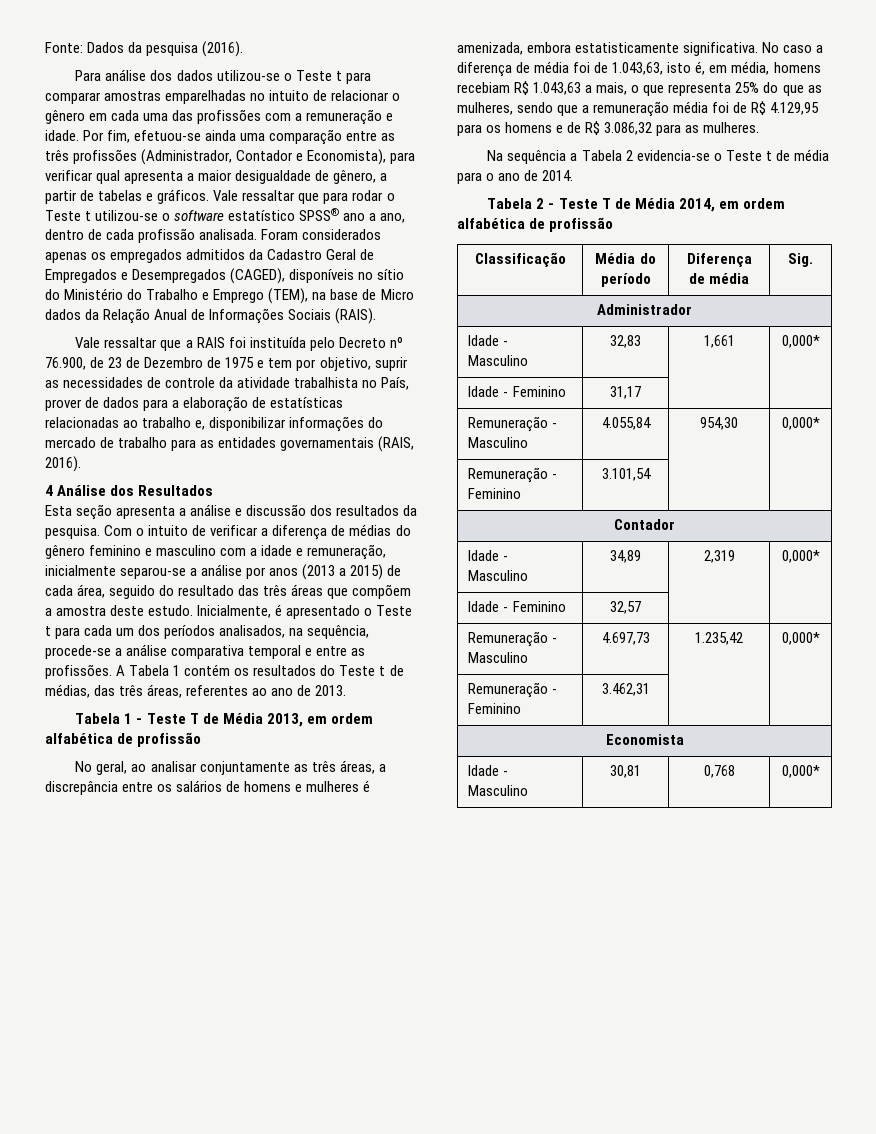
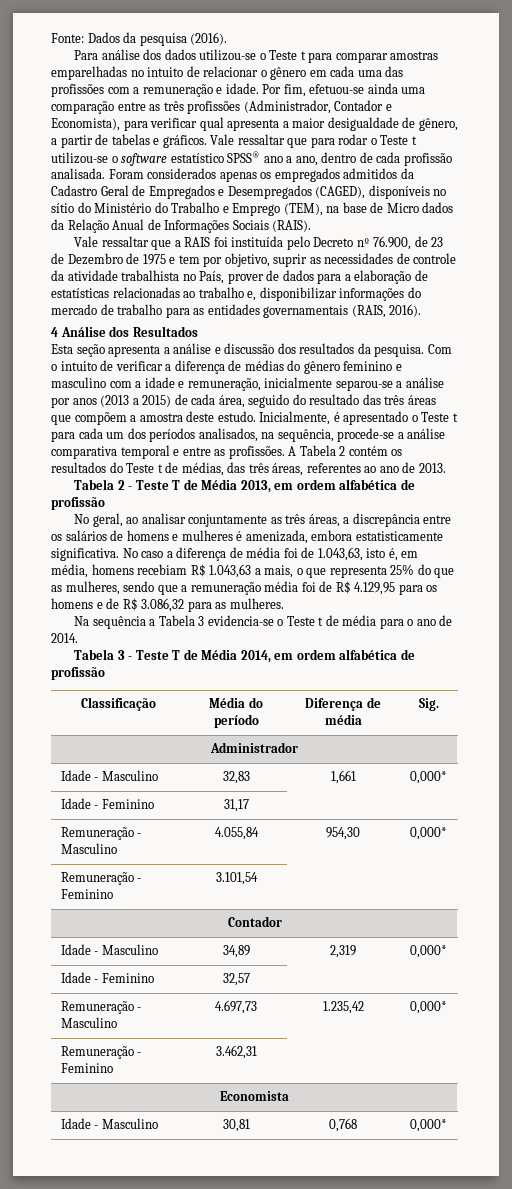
- A Tabela 1 contém os resultados do Teste t de médias, das três áreas, referentes ao ano de 2013.
+ A Tabela 2 contém os resultados do Teste t de médias, das três áreas, referentes ao ano de 2013.
- Tabela 1 - Teste T de Média 2013, em ordem alfabética de profissão
+ Tabela 2 - Teste T de Média 2013, em ordem alfabética de profissão
- Na sequência a Tabela 2 evidencia-se o Teste t de média para o ano de 2014.
+ Na sequência a Tabela 3 evidencia-se o Teste t de média para o ano de 2014.
- Tabela 2 - Teste T de Média 2014, em ordem alfabética de profissão
+ Tabela 3 - Teste T de Média 2014, em ordem alfabética de profissão

